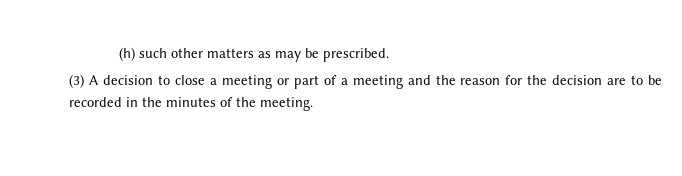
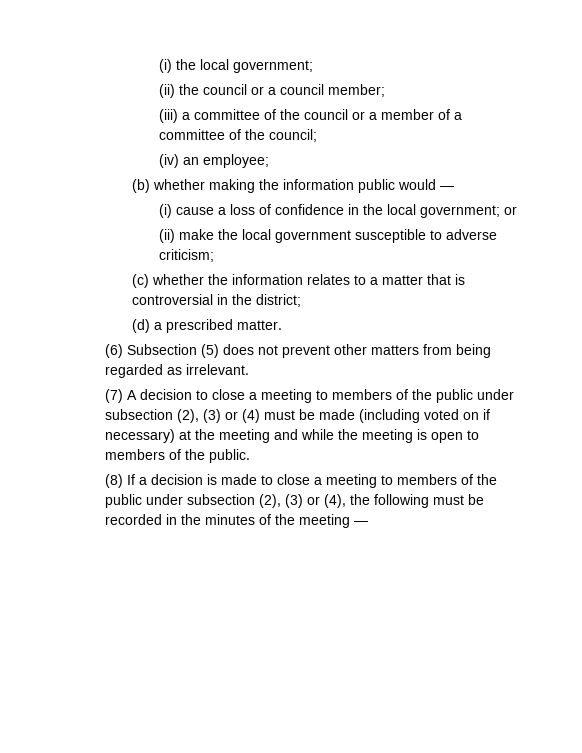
- (h) such other matters as may be prescribed.
- (3) A decision to close a meeting or part of a meeting and the reason for the decision are to be recorded in the minutes of the meeting.
+ (i) the local government;
+ (ii) the council or a council member;
+ (iii) a committee of the council or a member of a committee of the council;
+ (iv) an employee;
+ (b) whether making the information public would —
+ (i) cause a loss of confidence in the local government; or
+ (ii) make the local government susceptible to adverse criticism;
+ (c) whether the information relates to a matter that is controversial in the district;
+ (d) a prescribed matter.
+ (6) Subsection (5) does not prevent other matters from being regarded as irrelevant.
+ (7) A decision to close a meeting to members of the public under subsection (2), (3) or (4) must be made (including voted on if necessary) at the meeting and while the meeting is open to members of the public.
+ (8) If a decision is made to close a meeting to members of the public under subsection (2), (3) or (4), the following must be recorded in the minutes of the meeting —

